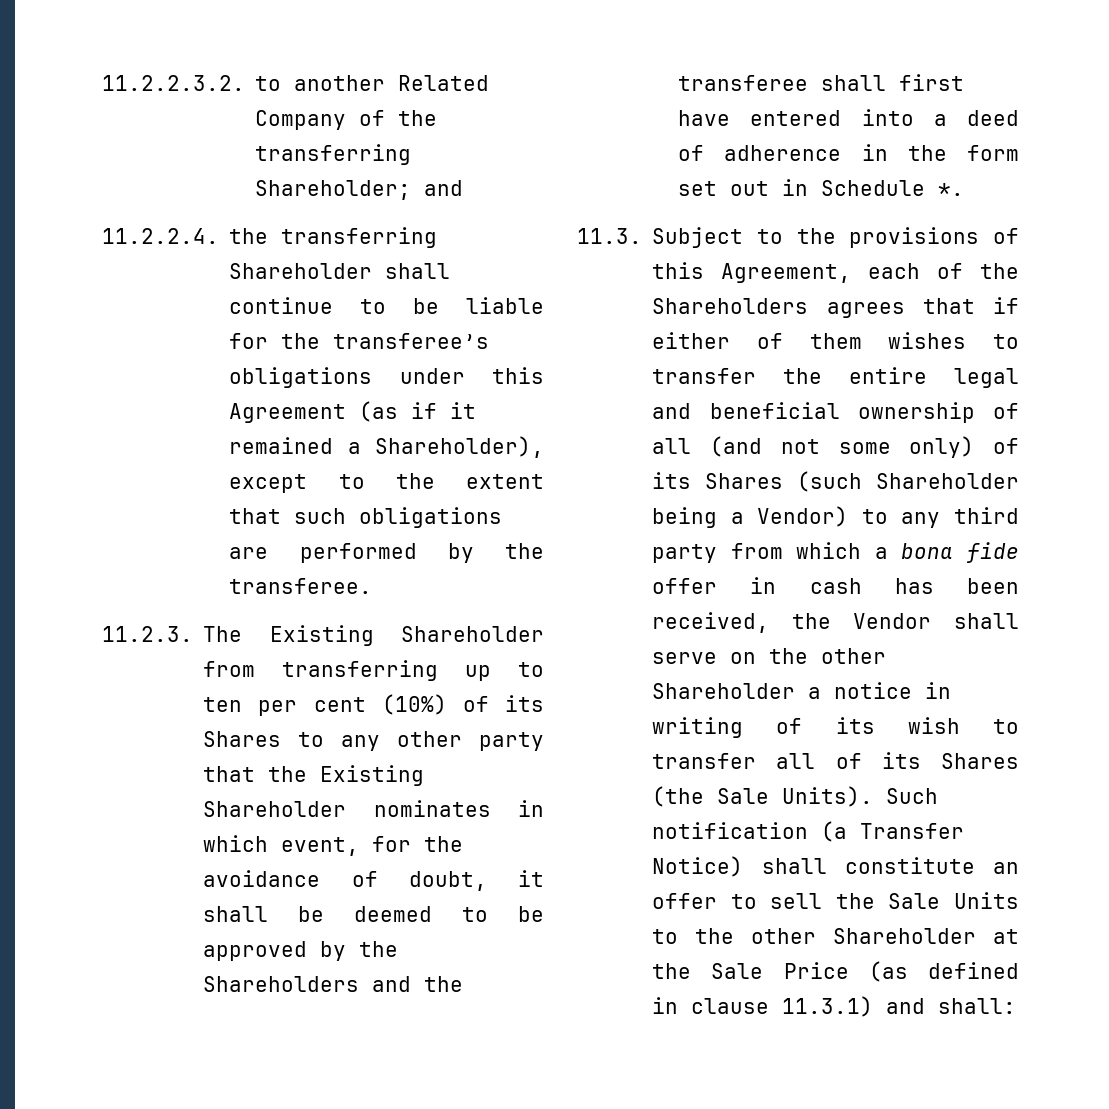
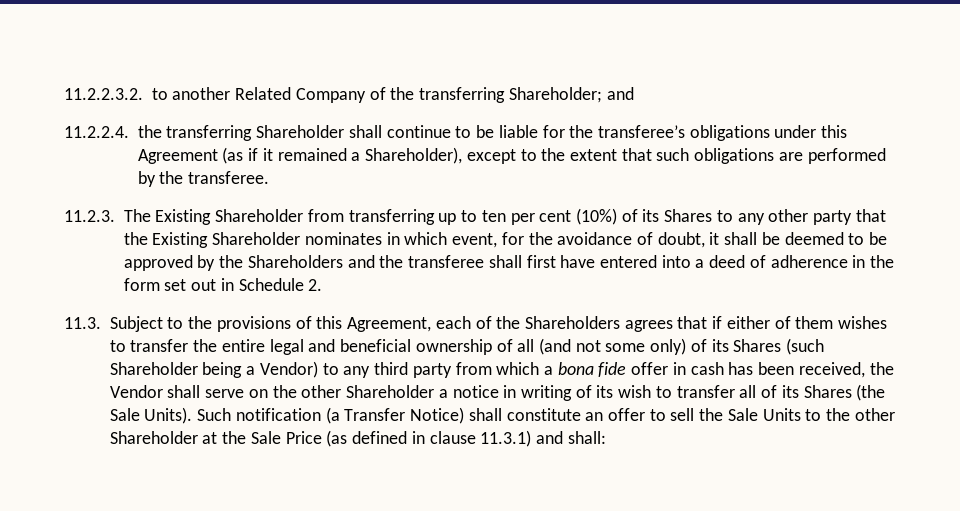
- 11.2.3. The Existing Shareholder from transferring up to ten per cent (10%) of its Shares to any other party that the Existing Shareholder nominates in which event, for the avoidance of doubt, it shall be deemed to be approved by the Shareholders and the transferee shall first have entered into a deed of adherence in the form set out in Schedule *.
+ 11.2.3. The Existing Shareholder from transferring up to ten per cent (10%) of its Shares to any other party that the Existing Shareholder nominates in which event, for the avoidance of doubt, it shall be deemed to be approved by the Shareholders and the transferee shall first have entered into a deed of adherence in the form set out in Schedule 2.

